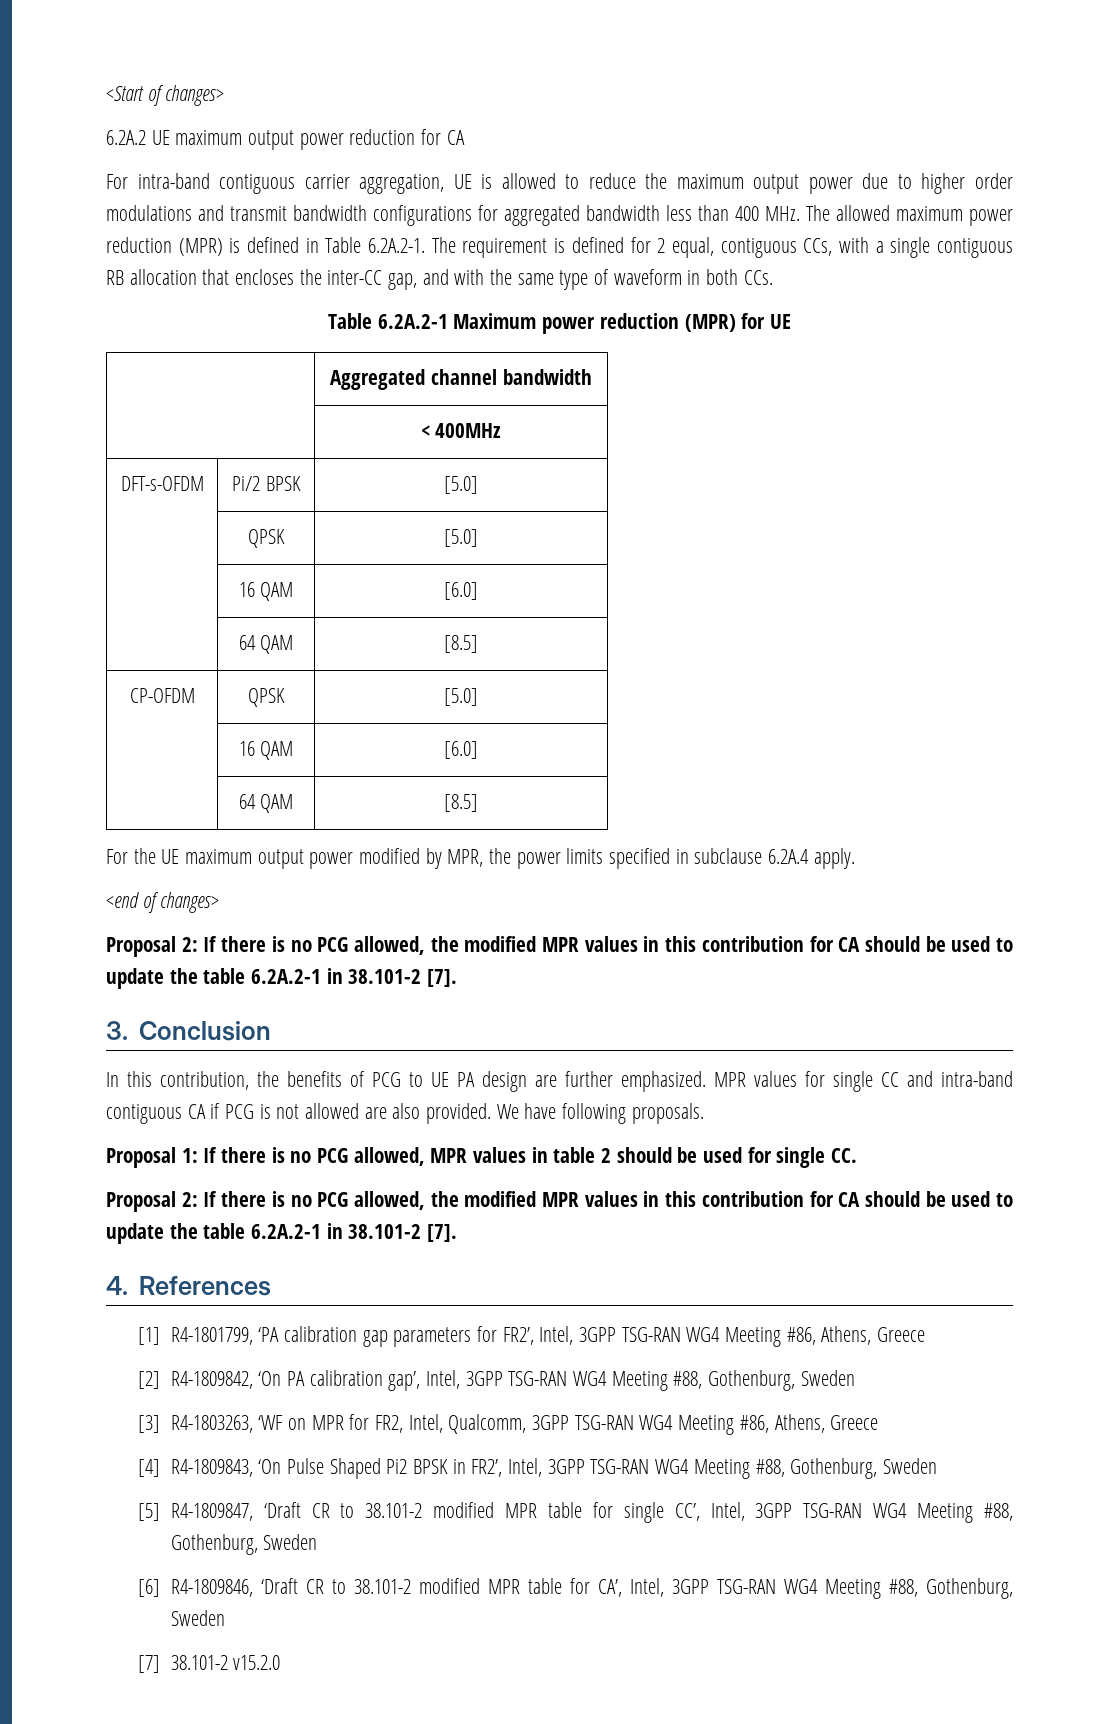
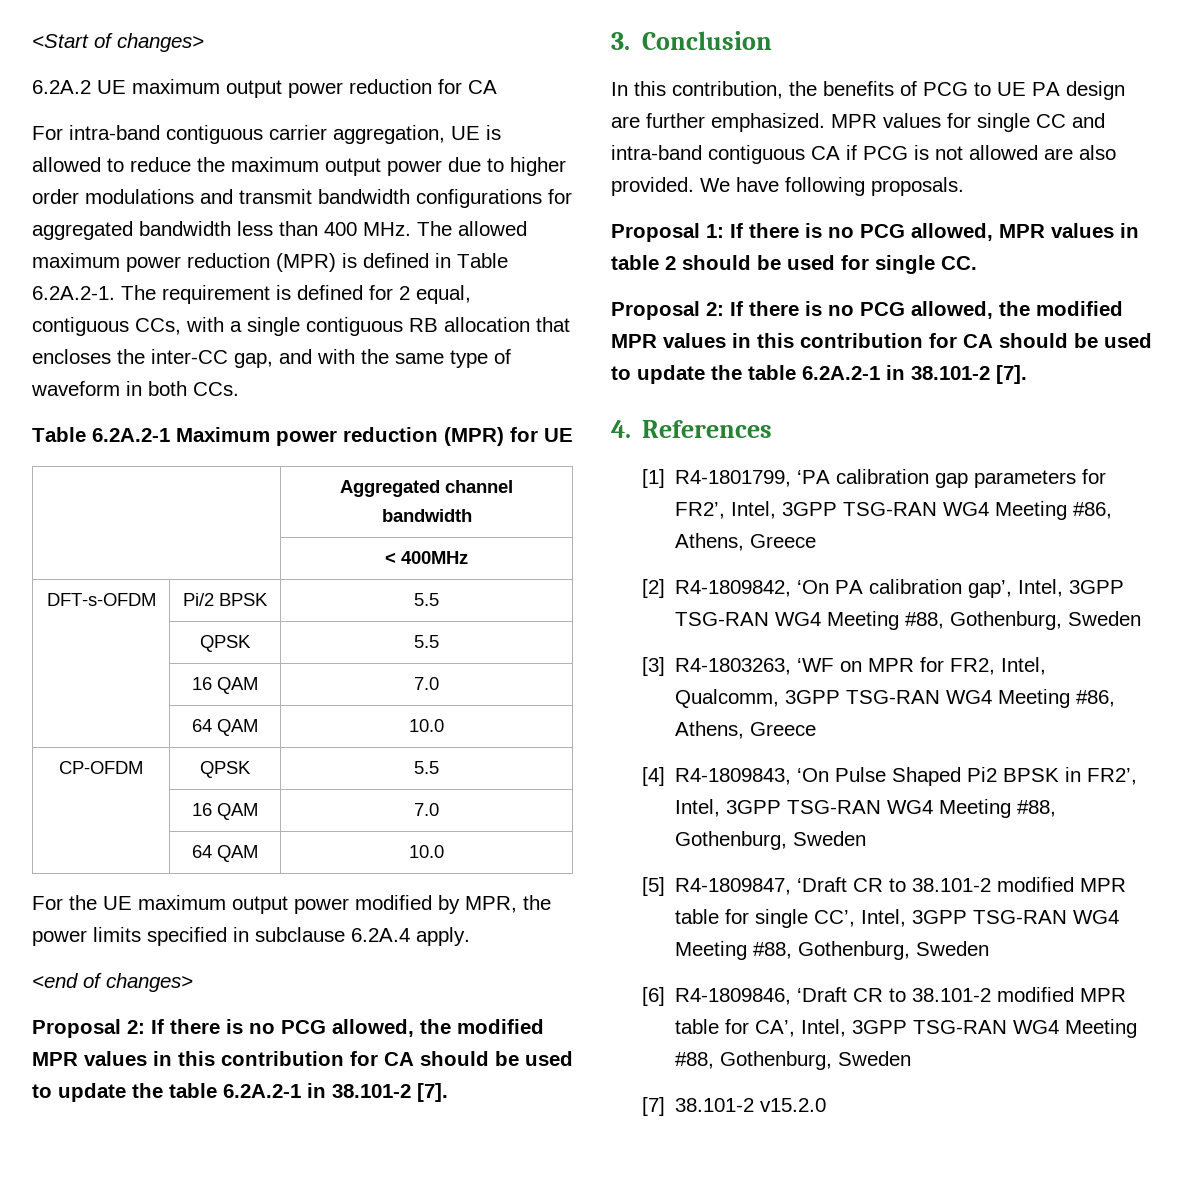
- DFT-s-OFDM | Pi/2 BPSK | [5.0]
- | QPSK | [5.0]
- | 16 QAM | [6.0]
- | 64 QAM | [8.5]
+ DFT-s-OFDM | Pi/2 BPSK | 5.5
+ | QPSK | 5.5
+ | 16 QAM | 7.0
+ | 64 QAM | 10.0
- CP-OFDM | QPSK | [5.0]
- | 16 QAM | [6.0]
- | 64 QAM | [8.5]
+ CP-OFDM | QPSK | 5.5
+ | 16 QAM | 7.0
+ | 64 QAM | 10.0

